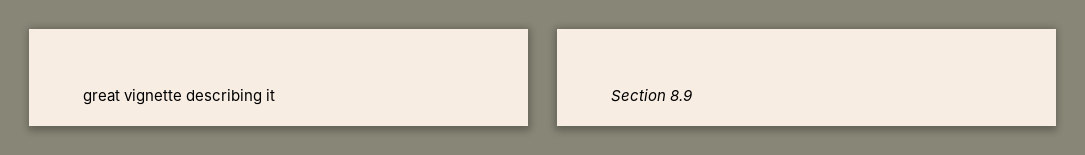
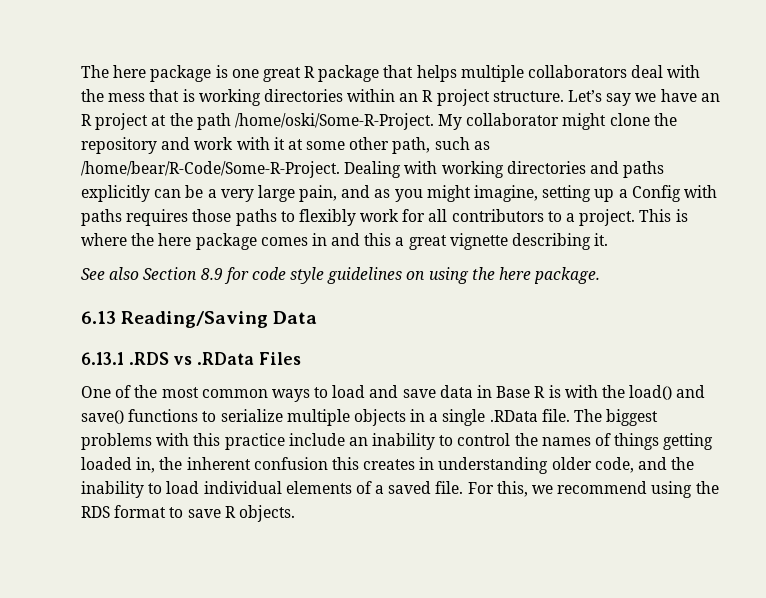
- great vignette describing it
- Section 8.9
+ The here package is one great R package that helps multiple collaborators deal with the mess that is working directories within an R project structure. Let’s say we have an R project at the path /home/oski/Some-R-Project. My collaborator might clone the repository and work with it at some other path, such as /home/bear/R-Code/Some-R-Project. Dealing with working directories and paths explicitly can be a very large pain, and as you might imagine, setting up a Config with paths requires those paths to flexibly work for all contributors to a project. This is where the here package comes in and this a great vignette describing it.
+ See also Section 8.9 for code style guidelines on using the here package.
+ 6.13 Reading/Saving Data
+ 6.13.1 .RDS vs .RData Files
+ One of the most common ways to load and save data in Base R is with the load() and save() functions to serialize multiple objects in a single .RData file. The biggest problems with this practice include an inability to control the names of things getting loaded in, the inherent confusion this creates in understanding older code, and the inability to load individual elements of a saved file. For this, we recommend using the RDS format to save R objects.

